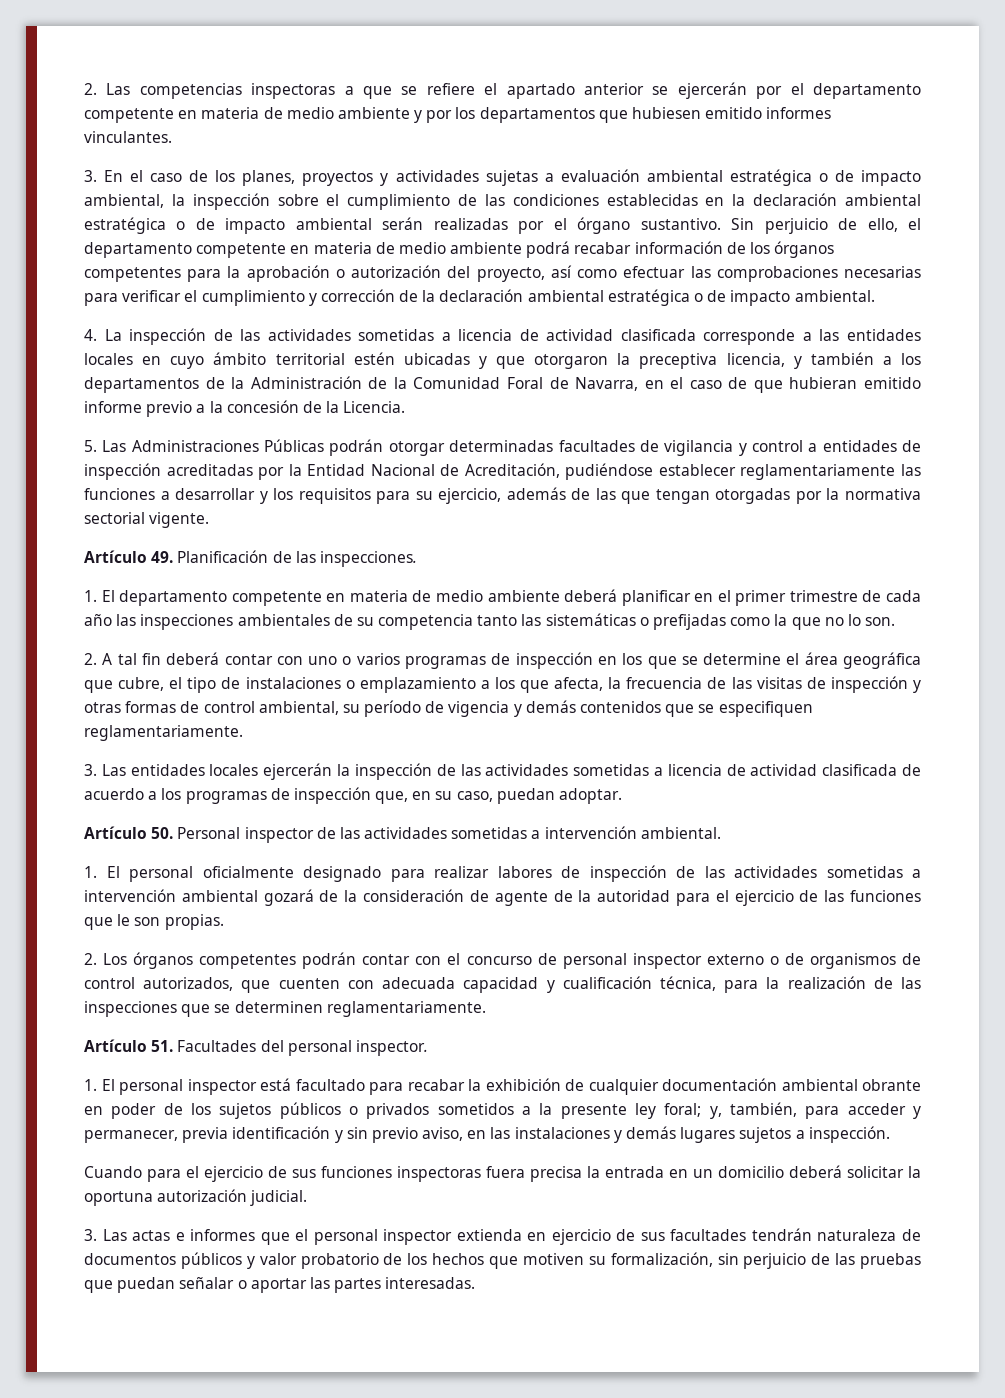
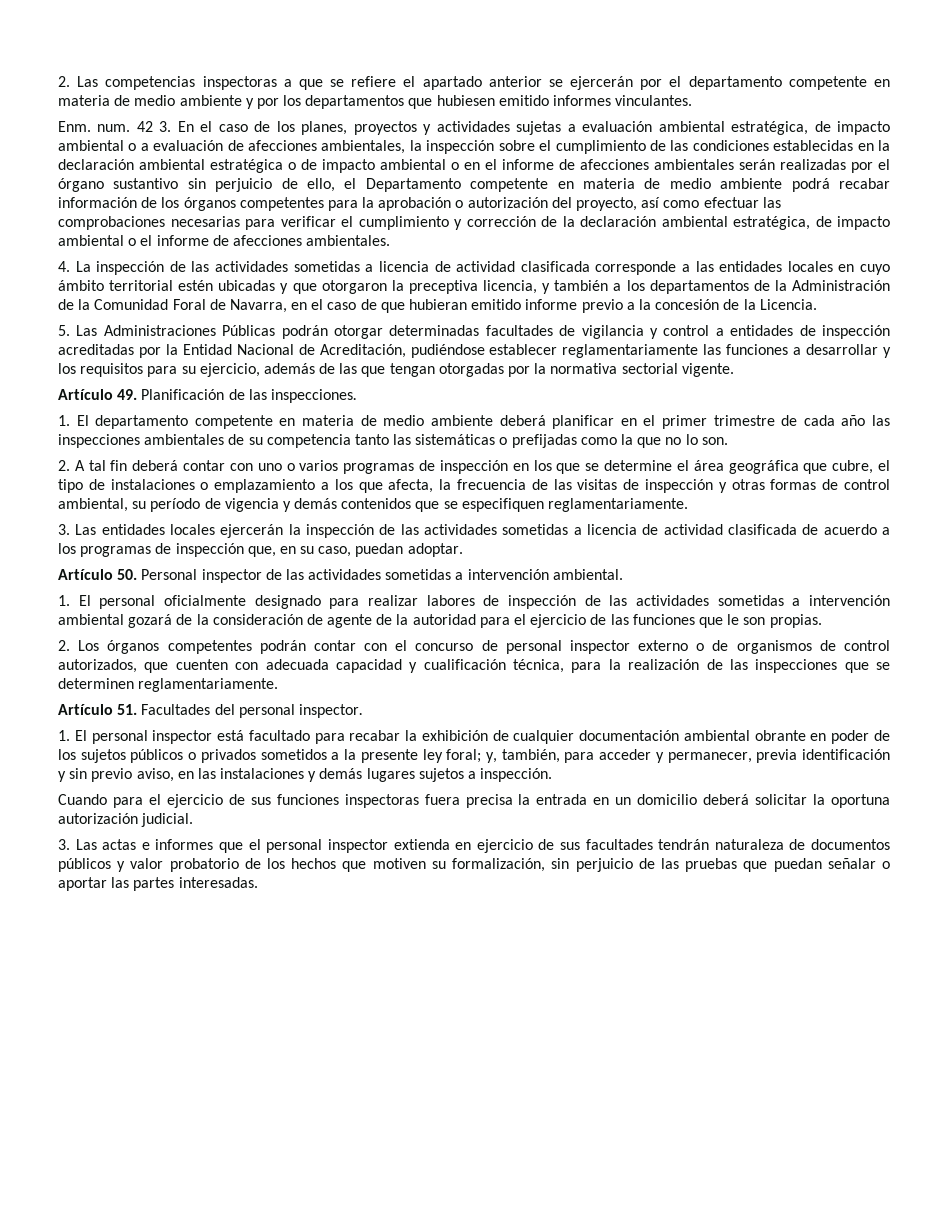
- 3. En el caso de los planes, proyectos y actividades sujetas a evaluación ambiental estratégica o de impacto ambiental, la inspección sobre el cumplimiento de las condiciones establecidas en la declaración ambiental estratégica o de impacto ambiental serán realizadas por el órgano sustantivo. Sin perjuicio de ello, el departamento competente en materia de medio ambiente podrá recabar información de los órganos competentes para la aprobación o autorización del proyecto, así como efectuar las comprobaciones necesarias para verificar el cumplimiento y corrección de la declaración ambiental estratégica o de impacto ambiental.
+ Enm. num. 42 3. En el caso de los planes, proyectos y actividades sujetas a evaluación ambiental estratégica, de impacto ambiental o a evaluación de afecciones ambientales, la inspección sobre el cumplimiento de las condiciones establecidas en la declaración ambiental estratégica o de impacto ambiental o en el informe de afecciones ambientales serán realizadas por el órgano sustantivo sin perjuicio de ello, el Departamento competente en materia de medio ambiente podrá recabar información de los órganos competentes para la aprobación o autorización del proyecto, así como efectuar las comprobaciones necesarias para verificar el cumplimiento y corrección de la declaración ambiental estratégica, de impacto ambiental o el informe de afecciones ambientales.

